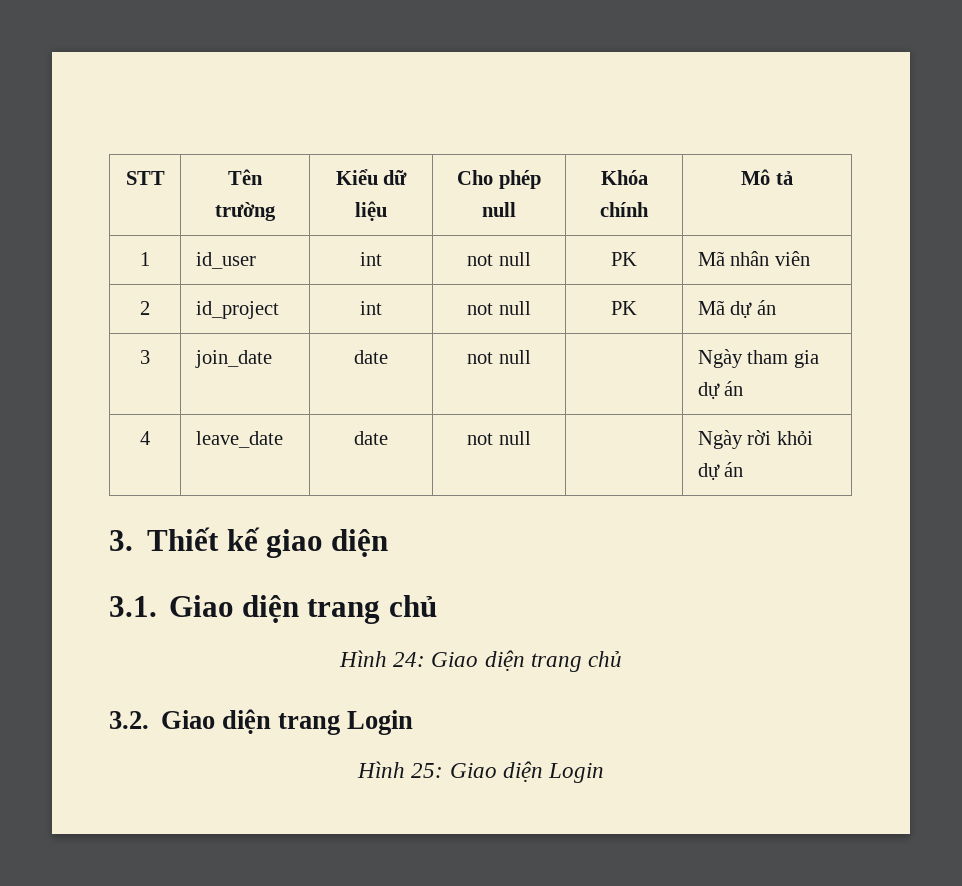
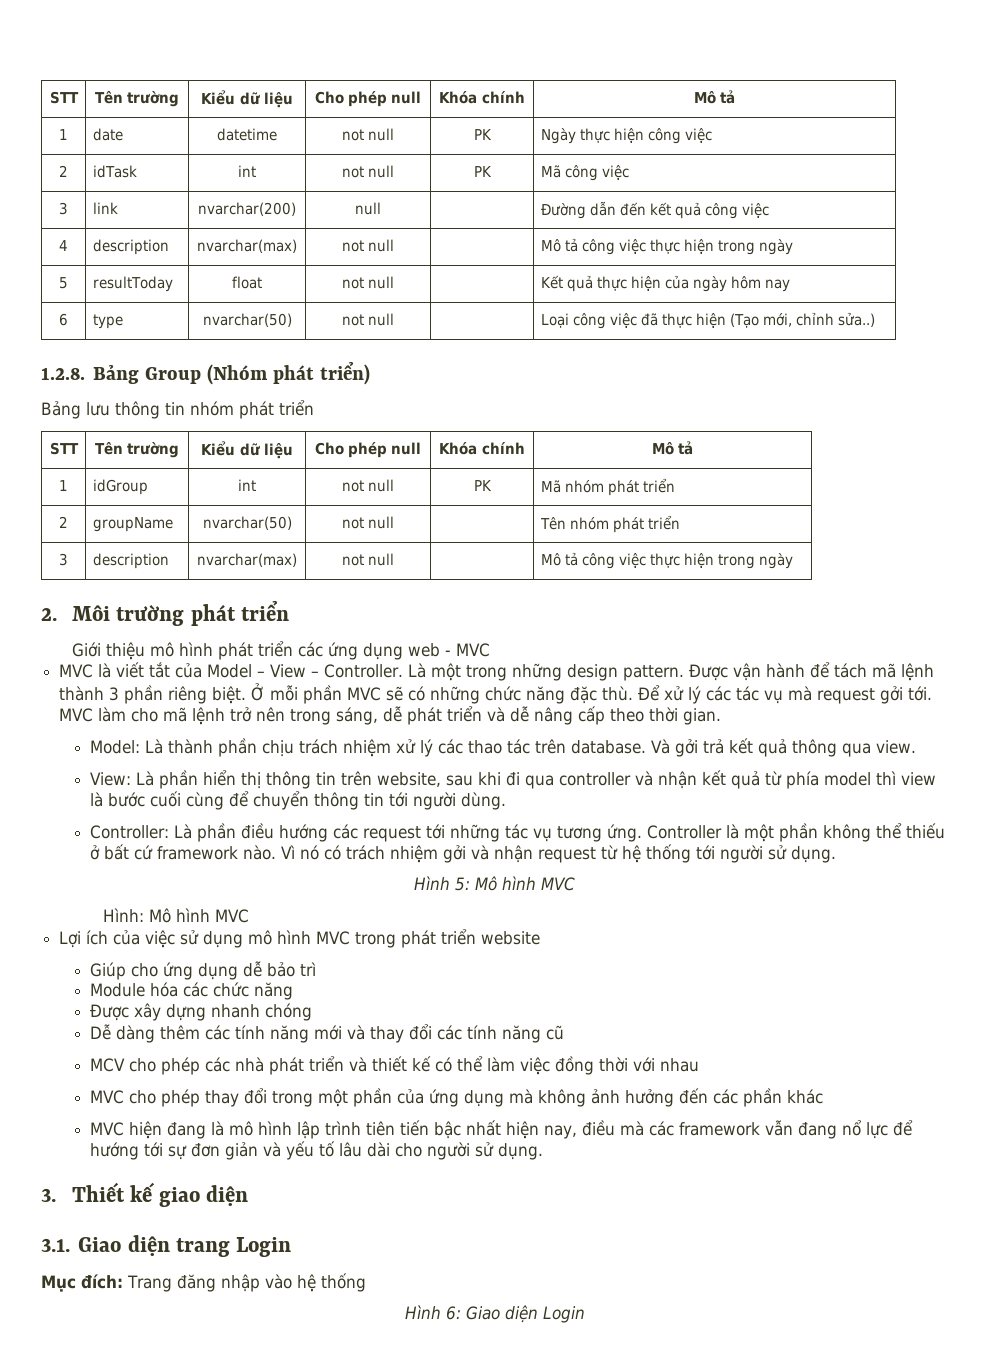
- 1 | id_user | int | not null | PK | Mã nhân viên
- 2 | id_project | int | not null | PK | Mã dự án
- 3 | join_date | date | not null | | Ngày tham gia dự án
- 4 | leave_date | date | not null | | Ngày rời khỏi dự án
+ 1 | date | datetime | not null | PK | Ngày thực hiện công việc
+ 2 | idTask | int | not null | PK | Mã công việc
+ 3 | link | nvarchar(200) | null | | Đường dẫn đến kết quả công việc
+ 4 | description | nvarchar(max) | not null | | Mô tả công việc thực hiện trong ngày
+ 5 | resultToday | float | not null | | Kết quả thực hiện của ngày hôm nay
+ 6 | type | nvarchar(50) | not null | | Loại công việc đã thực hiện (Tạo mới, chỉnh sửa..)
+ 1.2.8. Bảng Group (Nhóm phát triển)
+ Bảng lưu thông tin nhóm phát triển
+ STT | Tên trường | Kiểu dữ liệu | Cho phép null | Khóa chính | Mô tả
+ 1 | idGroup | int | not null | PK | Mã nhóm phát triển
+ 2 | groupName | nvarchar(50) | not null | | Tên nhóm phát triển
+ 3 | description | nvarchar(max) | not null | | Mô tả công việc thực hiện trong ngày
+ 2. Môi trường phát triển
+ Giới thiệu mô hình phát triển các ứng dụng web - MVC
+ MVC là viết tắt của Model – View – Controller. Là một trong những design pattern. Được vận hành để tách mã lệnh thành 3 phần riêng biệt. Ở mỗi phần MVC sẽ có những chức năng đặc thù. Để xử lý các tác vụ mà request gởi tới. MVC làm cho mã lệnh trở nên trong sáng, dễ phát triển và dễ nâng cấp theo thời gian.
+ Model: Là thành phần chịu trách nhiệm xử lý các thao tác trên database. Và gởi trả kết quả thông qua view.
+ View: Là phần hiển thị thông tin trên website, sau khi đi qua controller và nhận kết quả từ phía model thì view là bước cuối cùng để chuyển thông tin tới người dùng.
+ Controller: Là phần điều hướng các request tới những tác vụ tương ứng. Controller là một phần không thể thiếu ở bất cứ framework nào. Vì nó có trách nhiệm gởi và nhận request từ hệ thống tới người sử dụng.
+ Hình 5: Mô hình MVC
+ Hình: Mô hình MVC
+ Lợi ích của việc sử dụng mô hình MVC trong phát triển website
+ Giúp cho ứng dụng dễ bảo trì
+ Module hóa các chức năng
+ Được xây dựng nhanh chóng
+ Dễ dàng thêm các tính năng mới và thay đổi các tính năng cũ
+ MCV cho phép các nhà phát triển và thiết kế có thể làm việc đồng thời với nhau
+ MVC cho phép thay đổi trong một phần của ứng dụng mà không ảnh hưởng đến các phần khác
+ MVC hiện đang là mô hình lập trình tiên tiến bậc nhất hiện nay, điều mà các framework vẫn đang nổ lực để hướng tới sự đơn giản và yếu tố lâu dài cho người sử dụng.
- 3.1. Giao diện trang chủ
- Hình 24: Giao diện trang chủ
- 3.2. Giao diện trang Login
- Hình 25: Giao diện Login
+ 3.1. Giao diện trang Login
+ Mục đích: Trang đăng nhập vào hệ thống
+ Hình 6: Giao diện Login

